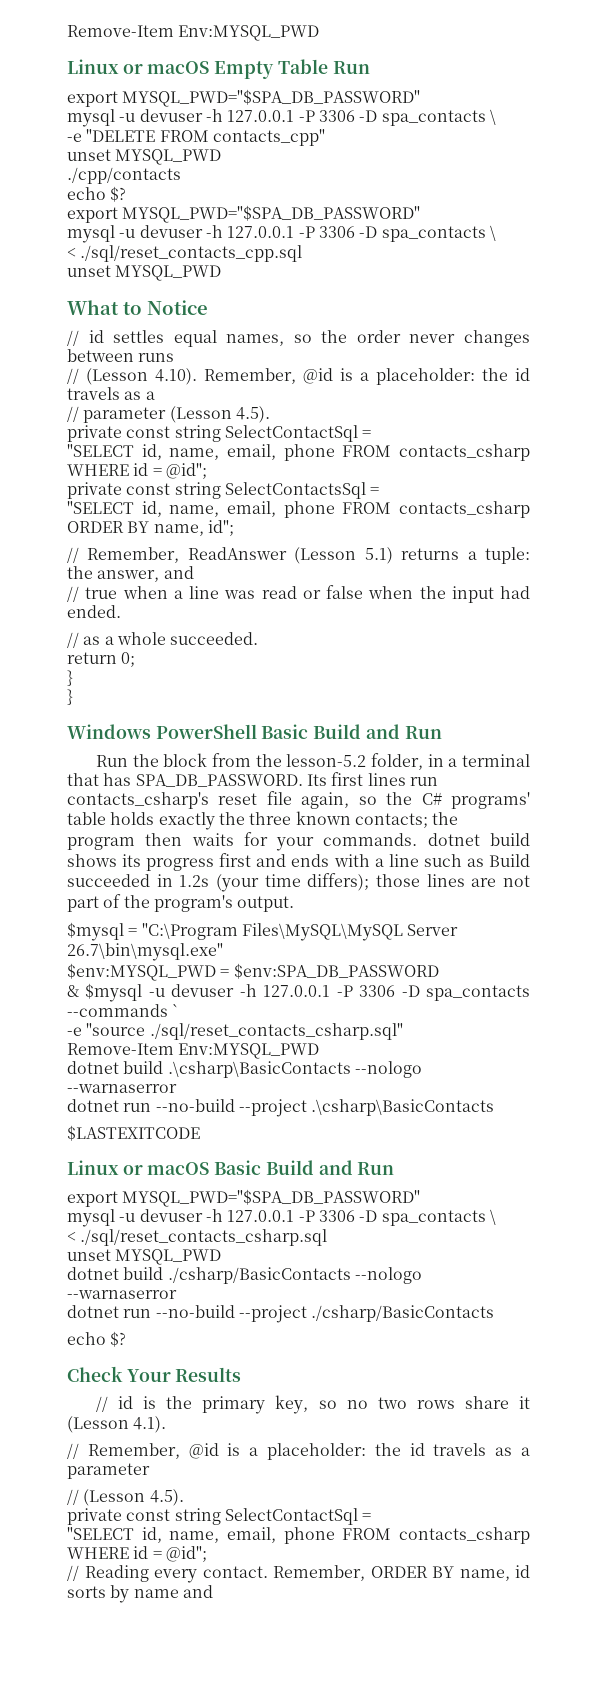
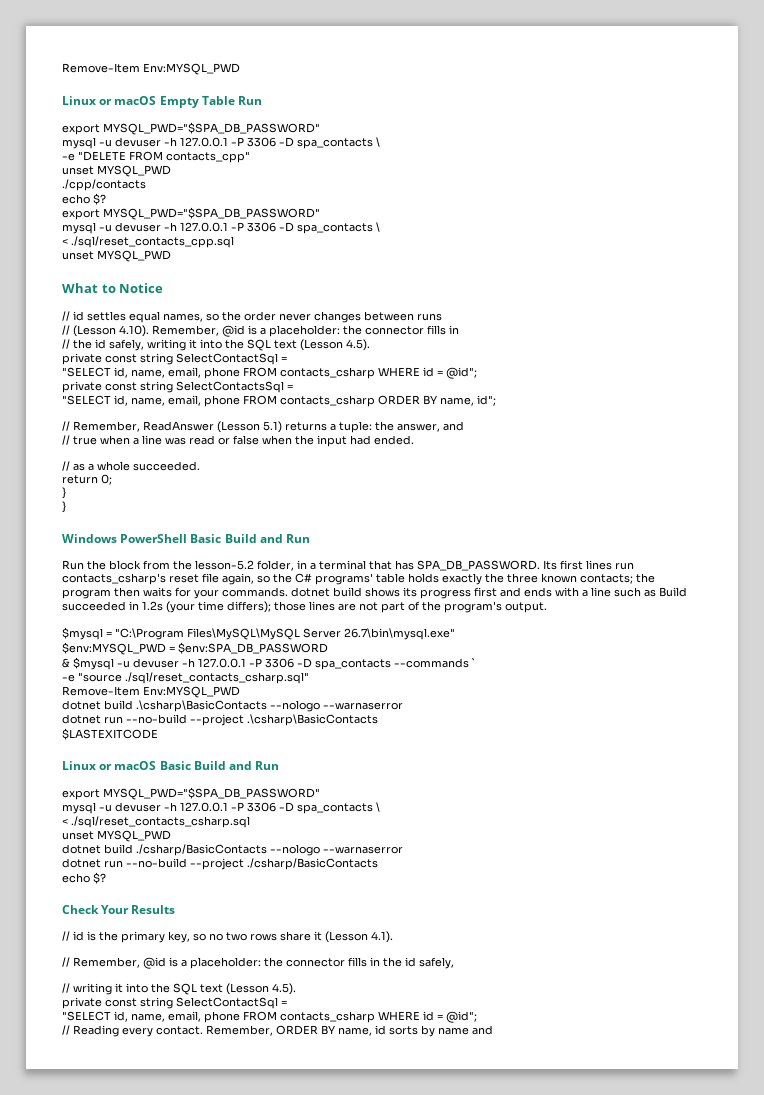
- // (Lesson 4.10). Remember, @id is a placeholder: the id travels as a
- // parameter (Lesson 4.5).
+ // (Lesson 4.10). Remember, @id is a placeholder: the connector fills in
+ // the id safely, writing it into the SQL text (Lesson 4.5).
- // Remember, @id is a placeholder: the id travels as a parameter
- // (Lesson 4.5).
+ // Remember, @id is a placeholder: the connector fills in the id safely,
+ // writing it into the SQL text (Lesson 4.5).

